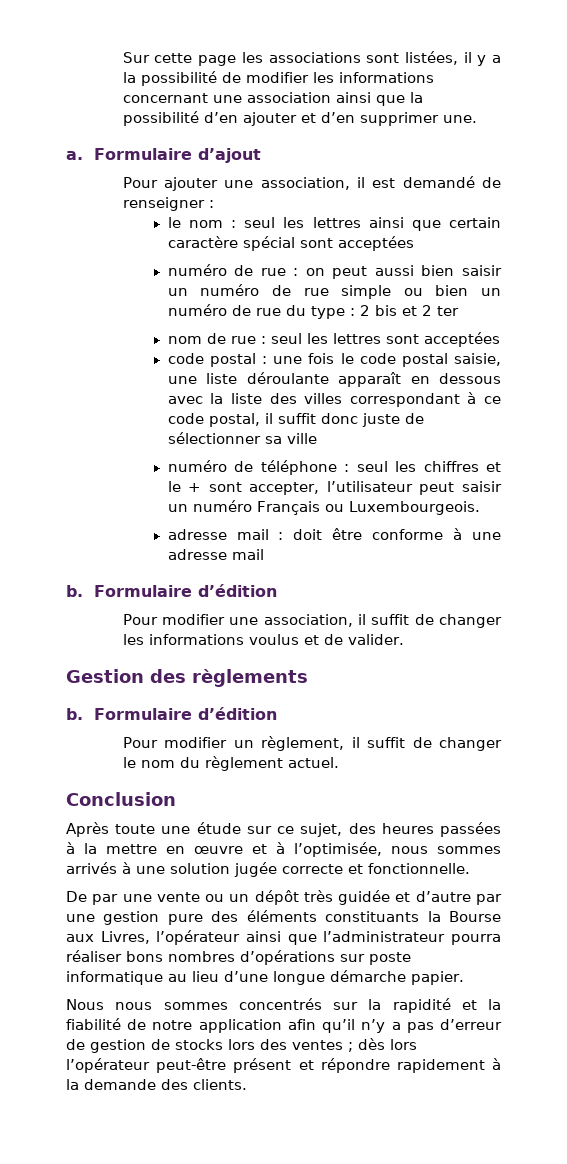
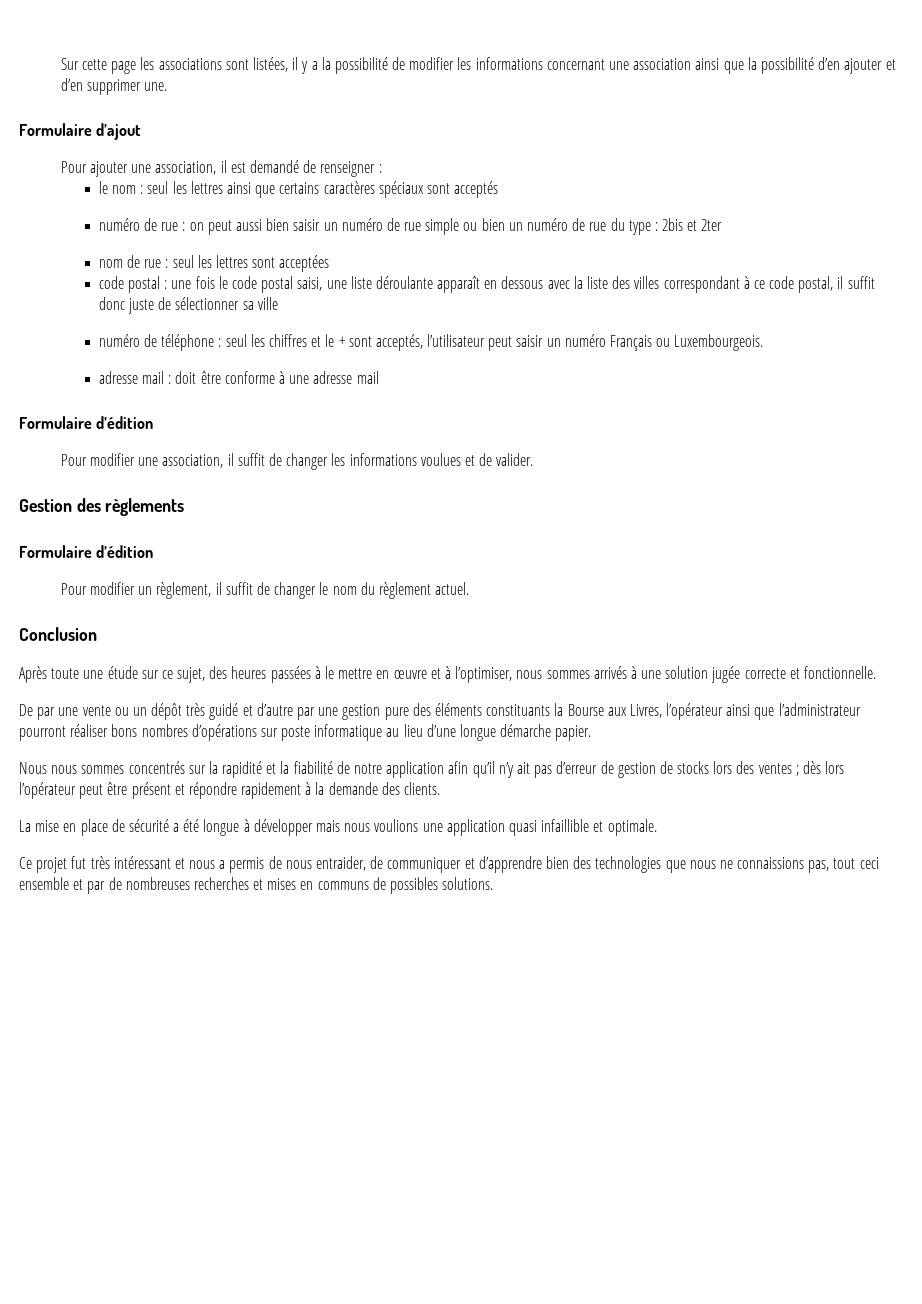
- a.
- le nom : seul les lettres ainsi que certain caractère spécial sont acceptées
+ le nom : seul les lettres ainsi que certains caractères spéciaux sont acceptés
- numéro de rue : on peut aussi bien saisir un numéro de rue simple ou bien un numéro de rue du type : 2 bis et 2 ter
+ numéro de rue : on peut aussi bien saisir un numéro de rue simple ou bien un numéro de rue du type : 2bis et 2ter
- code postal : une fois le code postal saisie, une liste déroulante apparaît en dessous avec la liste des villes correspondant à ce code postal, il suffit donc juste de sélectionner sa ville
+ code postal : une fois le code postal saisi, une liste déroulante apparaît en dessous avec la liste des villes correspondant à ce code postal, il suffit donc juste de sélectionner sa ville
- numéro de téléphone : seul les chiffres et le + sont accepter, l’utilisateur peut saisir un numéro Français ou Luxembourgeois.
+ numéro de téléphone : seul les chiffres et le + sont acceptés, l’utilisateur peut saisir un numéro Français ou Luxembourgeois.
  adresse mail : doit être conforme à une adresse mail
- b. Formulaire d’édition
+ Formulaire d’édition
- Pour modifier une association, il suffit de changer les informations voulus et de valider.
+ Pour modifier une association, il suffit de changer les informations voulues et de valider.
  Gestion des règlements
- b. Formulaire d’édition
+ Formulaire d’édition
- Après toute une étude sur ce sujet, des heures passées à la mettre en œuvre et à l’optimisée, nous sommes arrivés à une solution jugée correcte et fonctionnelle.
+ Après toute une étude sur ce sujet, des heures passées à le mettre en œuvre et à l’optimiser, nous sommes arrivés à une solution jugée correcte et fonctionnelle.
- De par une vente ou un dépôt très guidée et d’autre par une gestion pure des éléments constituants la Bourse aux Livres, l’opérateur ainsi que l’administrateur pourra réaliser bons nombres d’opérations sur poste informatique au lieu d’une longue démarche papier.
+ De par une vente ou un dépôt très guidé et d’autre par une gestion pure des éléments constituants la Bourse aux Livres, l’opérateur ainsi que l’administrateur pourront réaliser bons nombres d’opérations sur poste informatique au lieu d’une longue démarche papier.
- Nous nous sommes concentrés sur la rapidité et la fiabilité de notre application afin qu’il n’y a pas d’erreur de gestion de stocks lors des ventes ; dès lors l’opérateur peut-être présent et répondre rapidement à la demande des clients.
+ Nous nous sommes concentrés sur la rapidité et la fiabilité de notre application afin qu’il n’y ait pas d’erreur de gestion de stocks lors des ventes ; dès lors l’opérateur peut être présent et répondre rapidement à la demande des clients.
+ La mise en place de sécurité a été longue à développer mais nous voulions une application quasi infaillible et optimale.
+ Ce projet fut très intéressant et nous a permis de nous entraider, de communiquer et d’apprendre bien des technologies que nous ne connaissions pas, tout ceci ensemble et par de nombreuses recherches et mises en communs de possibles solutions.

